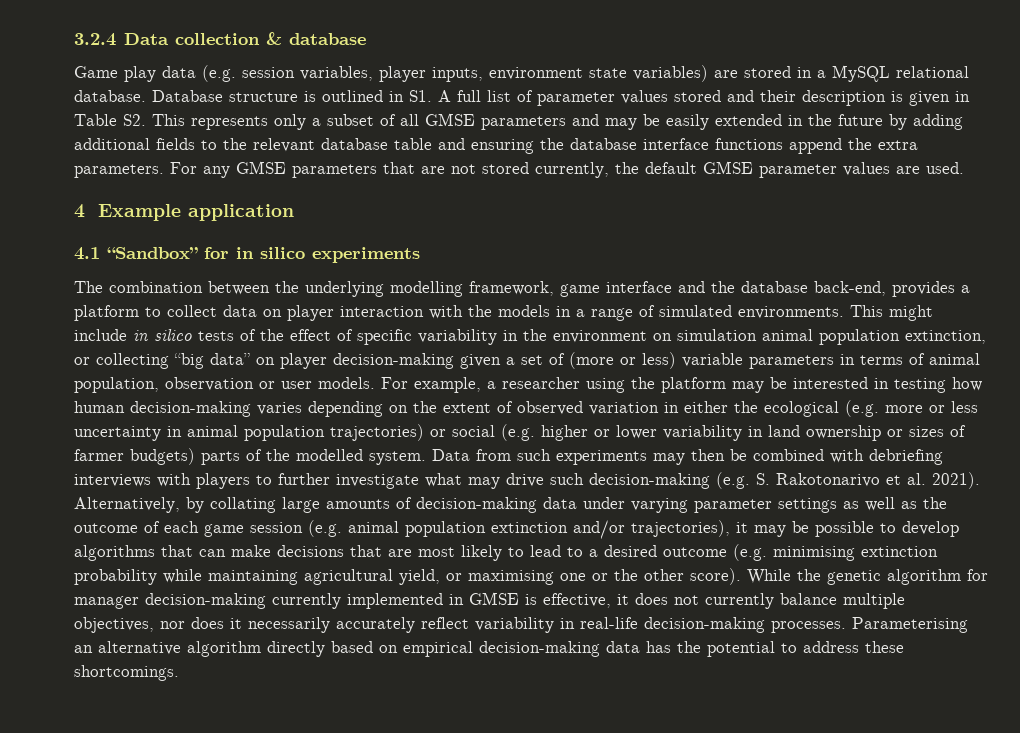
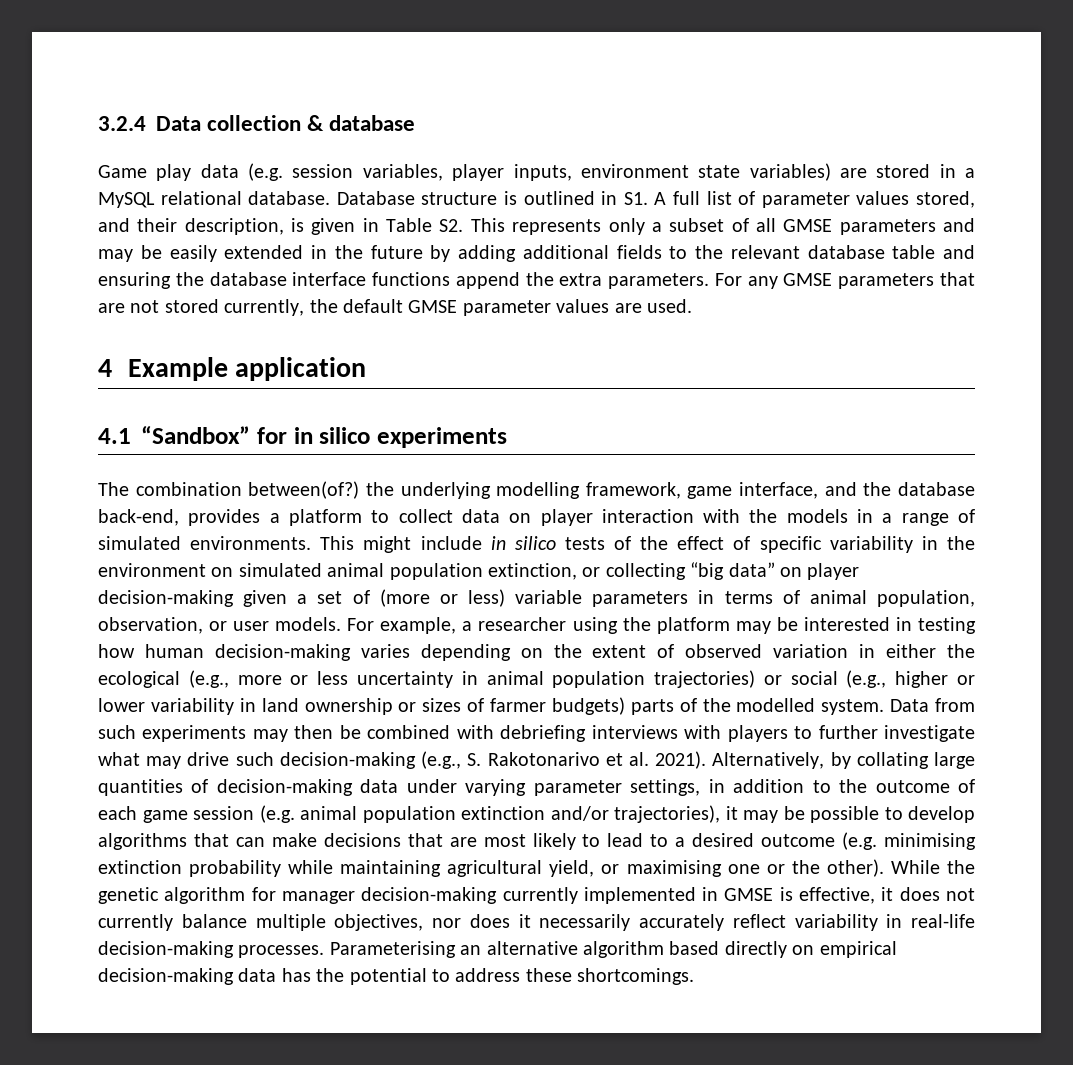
- Database structure is outlined in S1. A full list of parameter values stored and their description is given in Table S2. This represents only a subset of all GMSE parameters and may be easily extended in the future by adding additional fields to the relevant database table and ensuring the database interface functions append the extra parameters.
+ Database structure is outlined in S1. A full list of parameter values stored, and their description, is given in Table S2. This represents only a subset of all GMSE parameters and may be easily extended in the future by adding additional fields to the relevant database table and ensuring the database interface functions append the extra parameters.
- The combination between the underlying modelling framework, game interface and the database back-end, provides a platform to collect data on player interaction with the models in a range of simulated environments.
+ The combination between(of?) the underlying modelling framework, game interface, and the database back-end, provides a platform to collect data on player interaction with the models in a range of simulated environments.
- This might include in silico tests of the effect of specific variability in the environment on simulation animal population extinction, or collecting “big data” on player decision-making given a set of (more or less) variable parameters in terms of animal population, observation or user models.
+ This might include in silico tests of the effect of specific variability in the environment on simulated animal population extinction, or collecting “big data” on player decision-making given a set of (more or less) variable parameters in terms of animal population, observation, or user models.
- For example, a researcher using the platform may be interested in testing how human decision-making varies depending on the extent of observed variation in either the ecological (e.g. more or less uncertainty in animal population trajectories) or social (e.g. higher or lower variability in land ownership or sizes of farmer budgets) parts of the modelled system.
+ For example, a researcher using the platform may be interested in testing how human decision-making varies depending on the extent of observed variation in either the ecological (e.g., more or less uncertainty in animal population trajectories) or social (e.g., higher or lower variability in land ownership or sizes of farmer budgets) parts of the modelled system.
- Data from such experiments may then be combined with debriefing interviews with players to further investigate what may drive such decision-making (e.g. S. Rakotonarivo et al. 2021).
+ Data from such experiments may then be combined with debriefing interviews with players to further investigate what may drive such decision-making (e.g., S. Rakotonarivo et al. 2021).
- Alternatively, by collating large amounts of decision-making data under varying parameter settings as well as the outcome of each game session (e.g. animal population extinction and/or trajectories), it may be possible to develop algorithms that can make decisions that are most likely to lead to a desired outcome (e.g. minimising extinction probability while maintaining agricultural yield, or maximising one or the other score).
+ Alternatively, by collating large quantities of decision-making data under varying parameter settings, in addition to the outcome of each game session (e.g. animal population extinction and/or trajectories), it may be possible to develop algorithms that can make decisions that are most likely to lead to a desired outcome (e.g. minimising extinction probability while maintaining agricultural yield, or maximising one or the other).
- Parameterising an alternative algorithm directly based on empirical decision-making data has the potential to address these shortcomings.
+ Parameterising an alternative algorithm based directly on empirical decision-making data has the potential to address these shortcomings.

